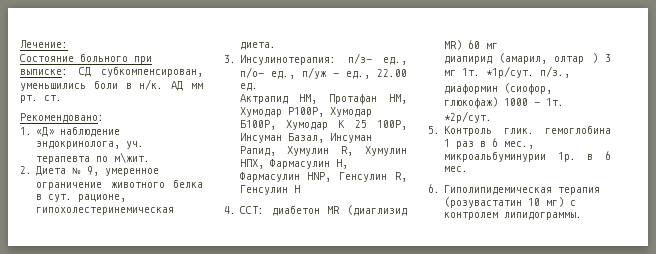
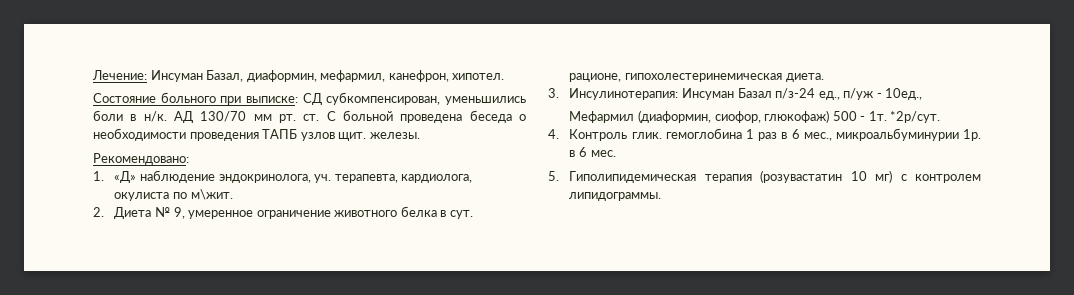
- Лечение:
+ Лечение: Инсуман Базал, диаформин, мефармил, канефрон, хипотел.
- АД мм рт. ст.
+ АД 130/70 мм рт. ст. С больной проведена беседа о необходимости проведения ТАПБ узлов щит. железы.
- 1. «Д» наблюдение эндокринолога, уч. терапевта по м\жит.
+ 1. «Д» наблюдение эндокринолога, уч. терапевта, кардиолога, окулиста по м\жит.
- 3. Инсулинотерапия: п/з- ед., п/о- ед., п/уж - ед., 22.00 ед.
- Актрапид НМ, Протафан НМ, Хумодар Р100Р, Хумодар Б100Р, Хумодар К 25 100Р, Инсуман Базал, Инсуман Рапид, Хумулин R, Хумулин НПХ, Фармасулин Н, Фармасулин НNР, Генсулин R, Генсулин Н
- 4. ССТ: диабетон МR (диаглизид МR) 60 мг
- диапирид (амарил, олтар ) 3 мг 1т. *1р/сут. п/з.,
- диаформин (сиофор, глюкофаж) 1000 - 1т.
+ 3. Инсулинотерапия: Инсуман Базал п/з-24 ед., п/уж - 10ед.,
+ Мефармил (диаформин, сиофор, глюкофаж) 500 - 1т.
- 5. Контроль глик. гемоглобина 1 раз в 6 мес., микроальбуминурии 1р. в 6 мес.
+ 4. Контроль глик. гемоглобина 1 раз в 6 мес., микроальбуминурии 1р. в 6 мес.
- 6. Гиполипидемическая терапия (розувастатин 10 мг) с контролем липидограммы.
+ 5. Гиполипидемическая терапия (розувастатин 10 мг) с контролем липидограммы.

